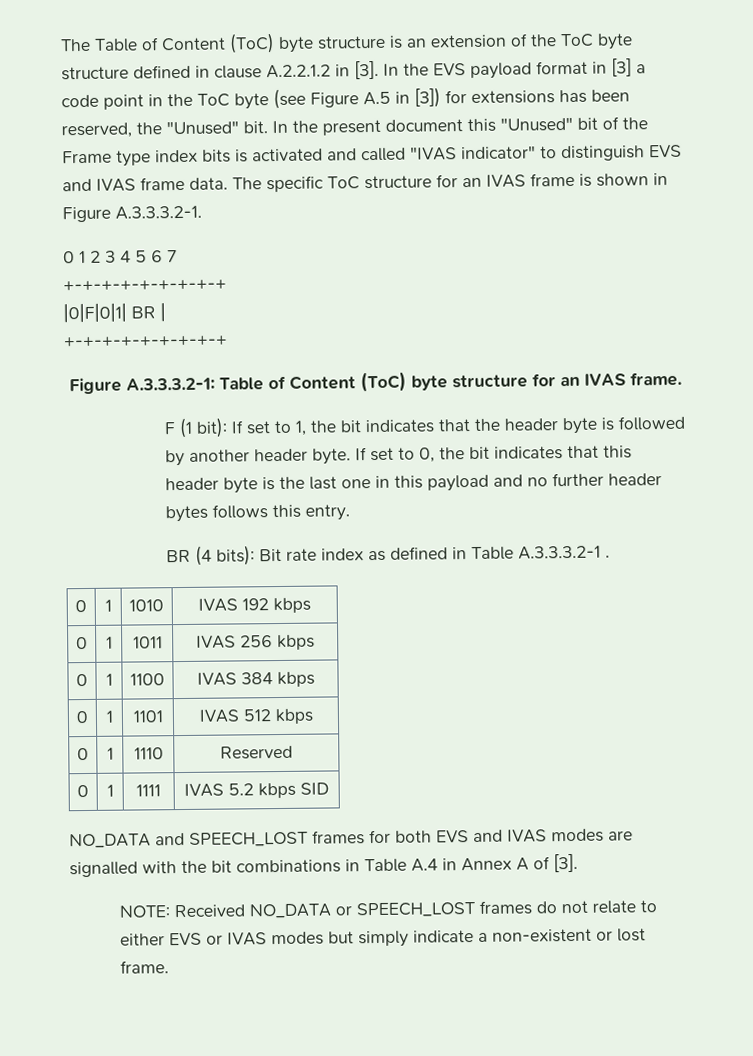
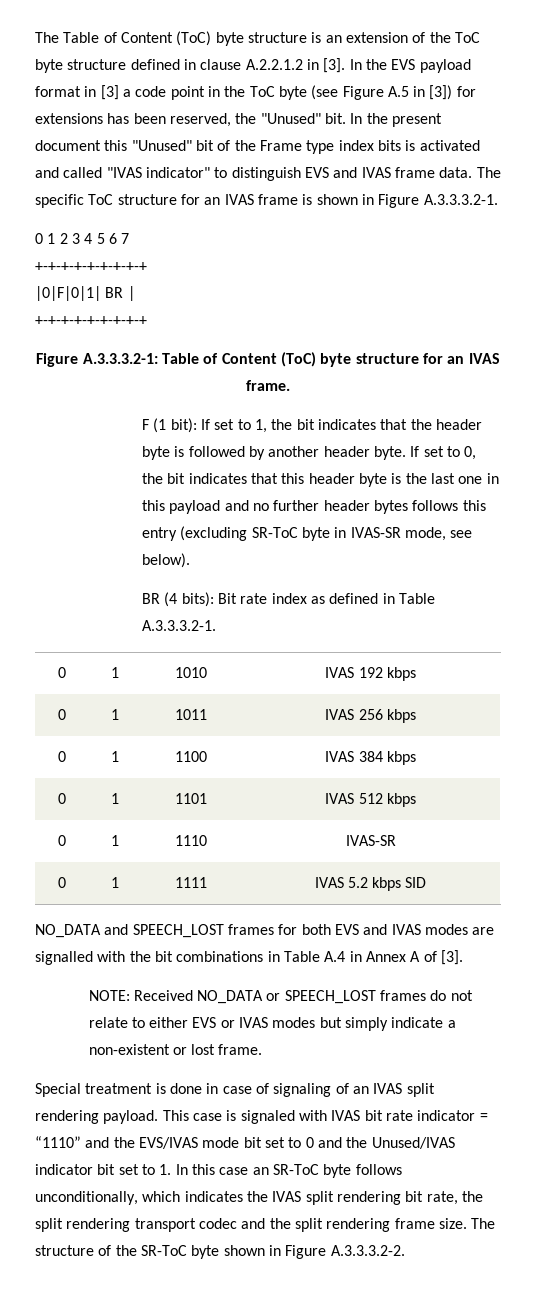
- If set to 0, the bit indicates that this header byte is the last one in this payload and no further header bytes follows this entry.
+ If set to 0, the bit indicates that this header byte is the last one in this payload and no further header bytes follows this entry (excluding SR-ToC byte in IVAS-SR mode, see below).
- BR (4 bits): Bit rate index as defined in Table A.3.3.3.2-1 .
+ BR (4 bits): Bit rate index as defined in Table A.3.3.3.2-1.
- 0 | 1 | 1110 | Reserved
+ 0 | 1 | 1110 | IVAS-SR
+ Special treatment is done in case of signaling of an IVAS split rendering payload. This case is signaled with IVAS bit rate indicator = “1110” and the EVS/IVAS mode bit set to 0 and the Unused/IVAS indicator bit set to 1. In this case an SR-ToC byte follows unconditionally, which indicates the IVAS split rendering bit rate, the split rendering transport codec and the split rendering frame size. The structure of the SR-ToC byte shown in Figure A.3.3.3.2-2.

